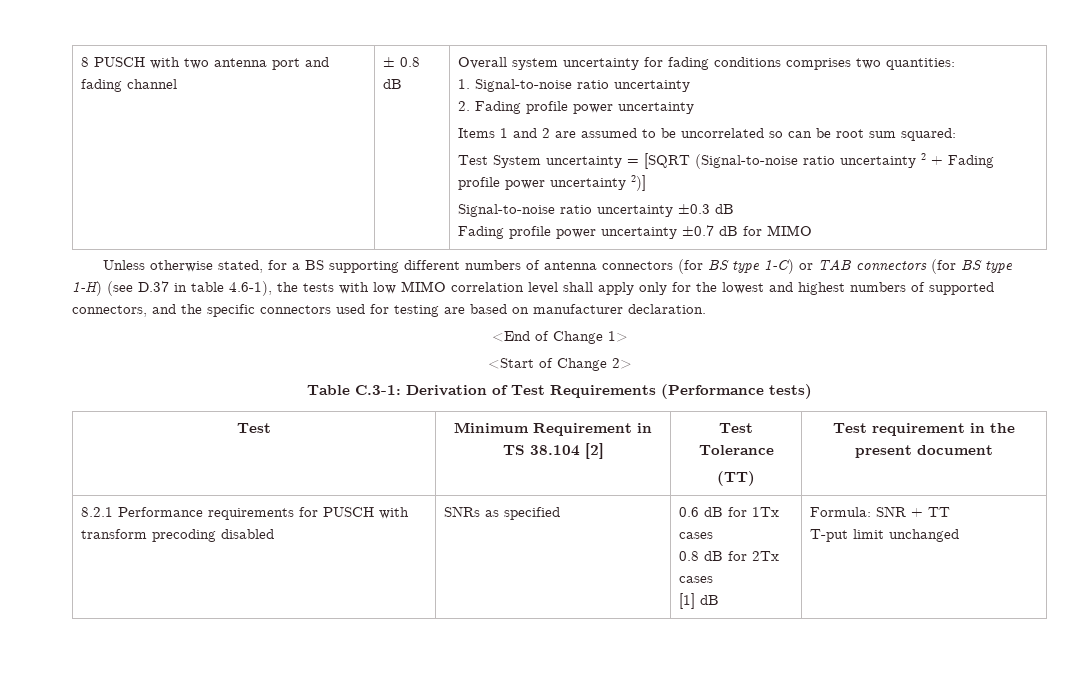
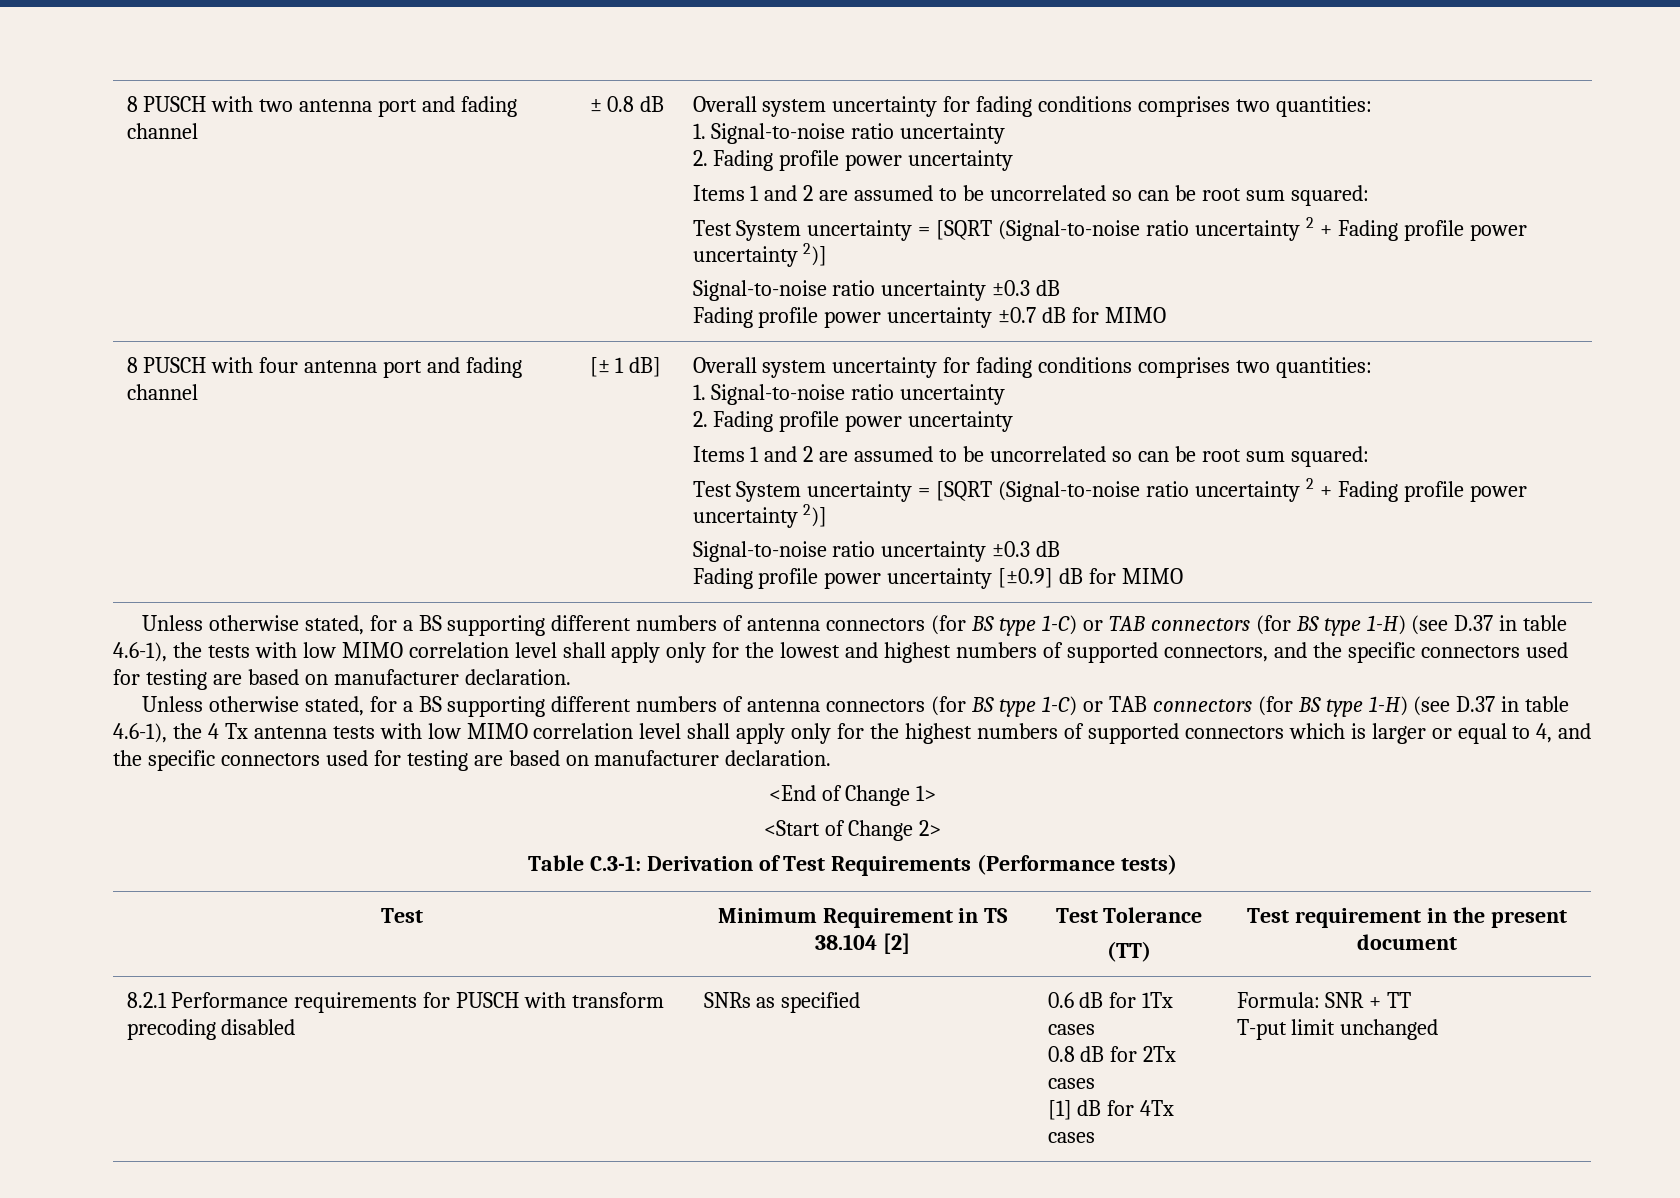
+ 8 PUSCH with four antenna port and fading channel | [± 1 dB] | Overall system uncertainty for fading conditions comprises two quantities:
+ 1. Signal-to-noise ratio uncertainty
+ 2. Fading profile power uncertainty
+ Items 1 and 2 are assumed to be uncorrelated so can be root sum squared:
+ Test System uncertainty = [SQRT (Signal-to-noise ratio uncertainty 2 + Fading profile power uncertainty 2)]
+ Signal-to-noise ratio uncertainty ±0.3 dB
+ Fading profile power uncertainty [±0.9] dB for MIMO
+ Unless otherwise stated, for a BS supporting different numbers of antenna connectors (for BS type 1-C) or TAB connectors (for BS type 1-H) (see D.37 in table 4.6-1), the 4 Tx antenna tests with low MIMO correlation level shall apply only for the highest numbers of supported connectors which is larger or equal to 4, and the specific connectors used for testing are based on manufacturer declaration.
  8.2.1 Performance requirements for PUSCH with transform precoding disabled | SNRs as specified | 0.6 dB for 1Tx cases
  0.8 dB for 2Tx cases
- [1] dB | Formula: SNR + TT
+ [1] dB for 4Tx cases | Formula: SNR + TT

